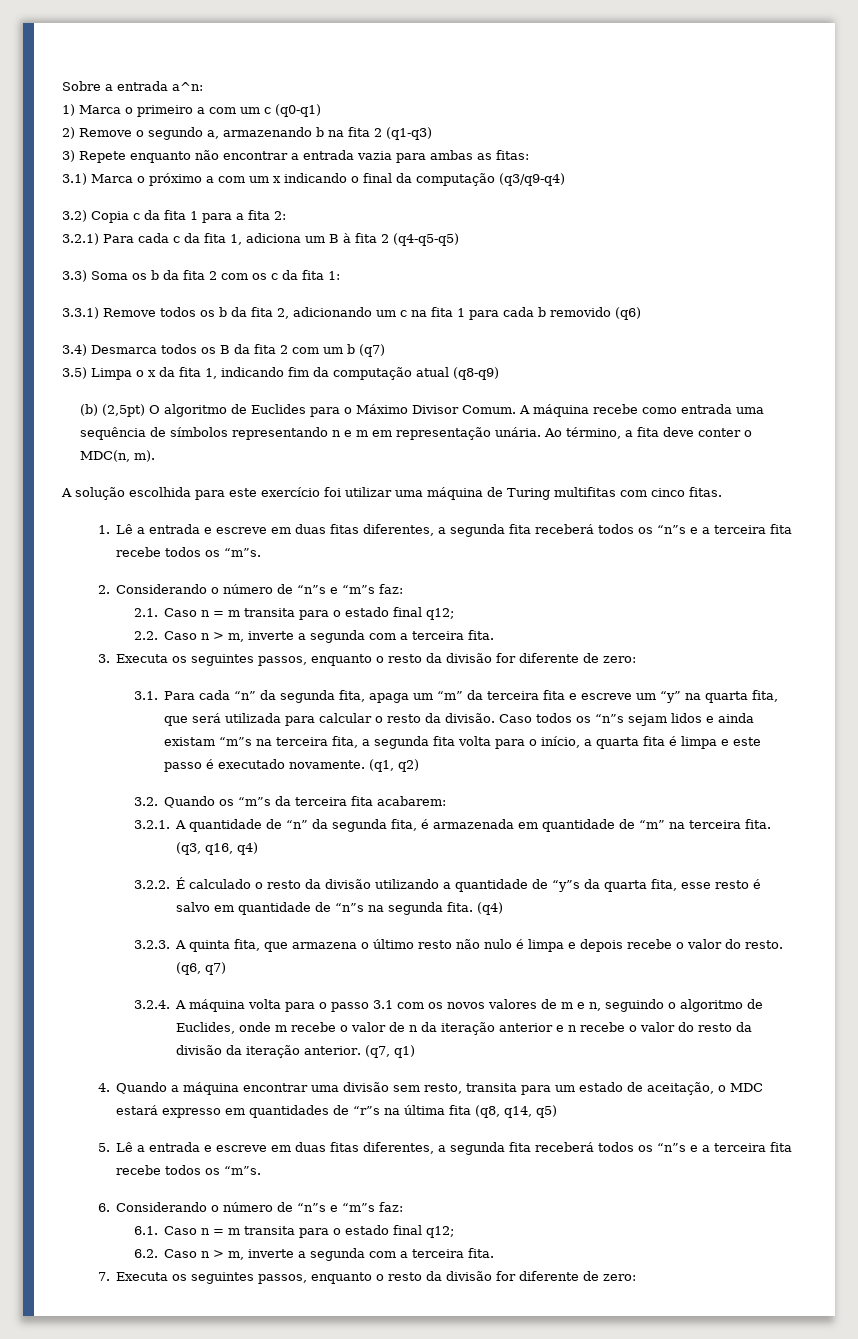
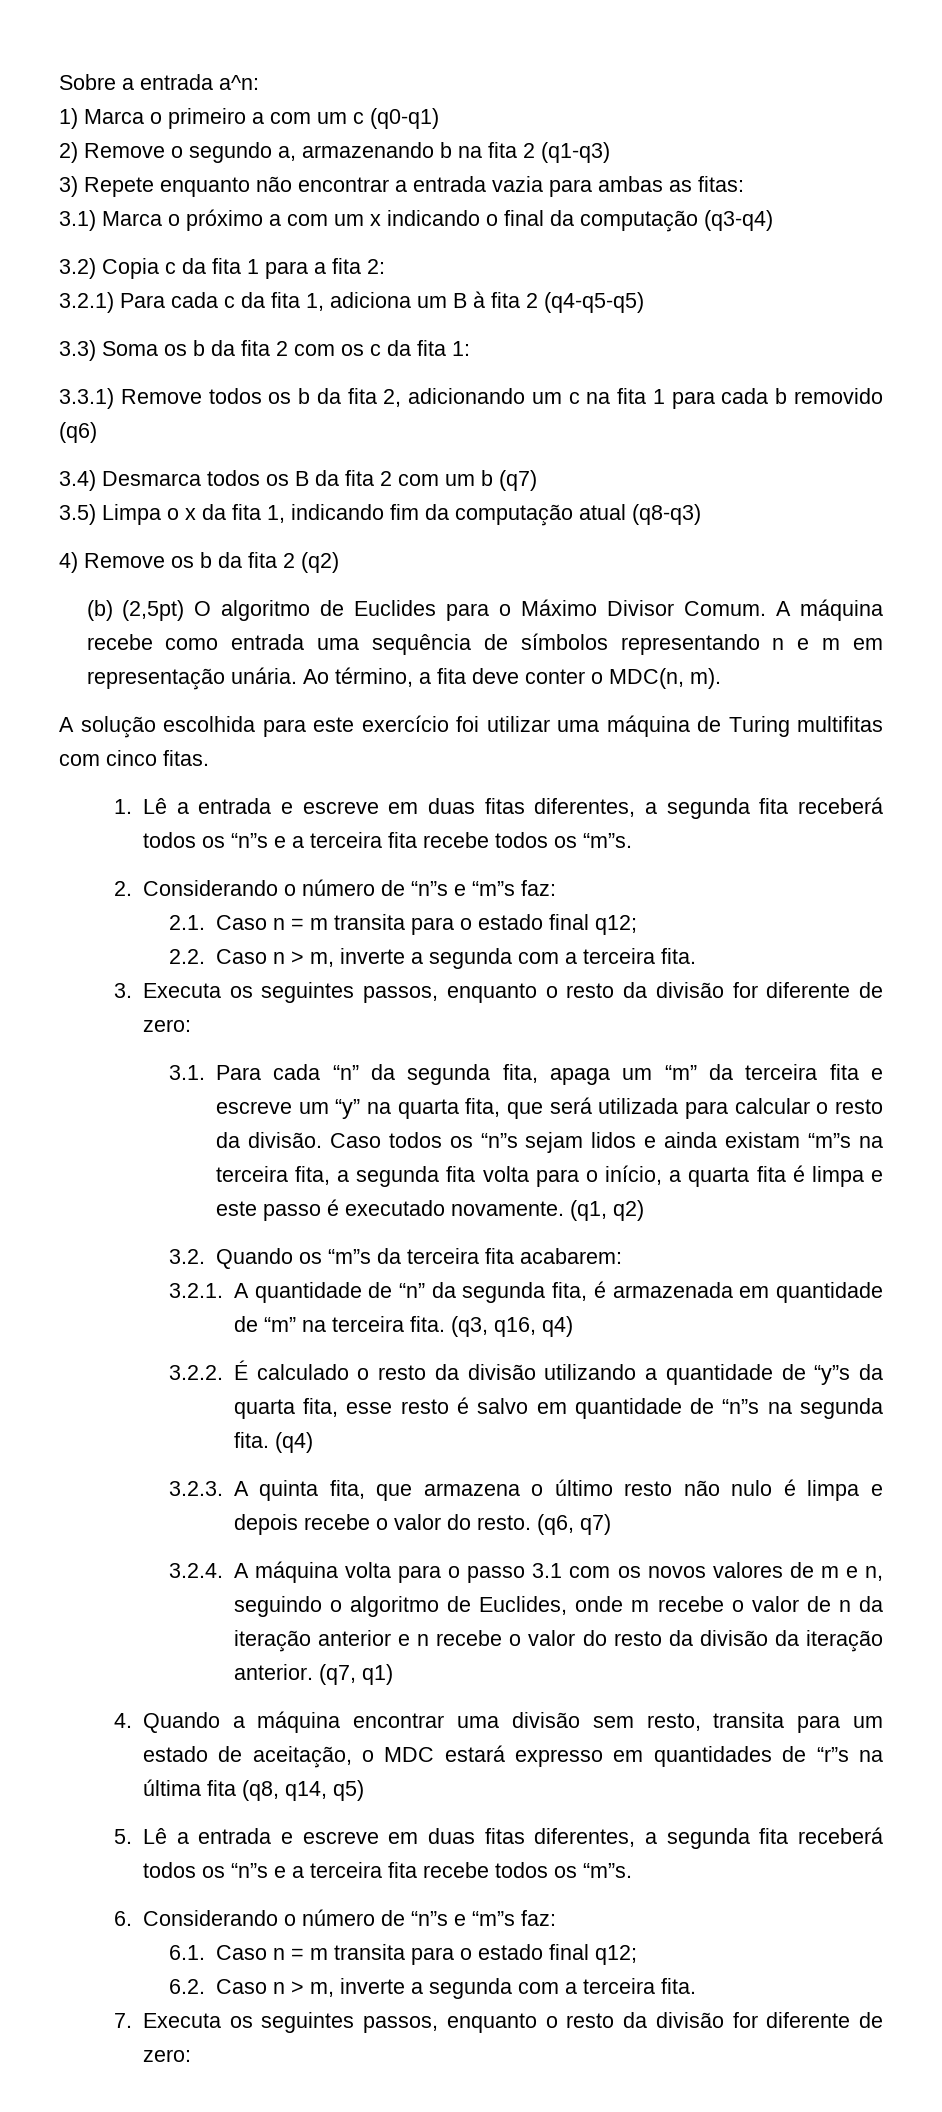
- 3.1) Marca o próximo a com um x indicando o final da computação (q3/q9-q4)
+ 3.1) Marca o próximo a com um x indicando o final da computação (q3-q4)
- 3.5) Limpa o x da fita 1, indicando fim da computação atual (q8-q9)
+ 3.5) Limpa o x da fita 1, indicando fim da computação atual (q8-q3)
+ 4) Remove os b da fita 2 (q2)

